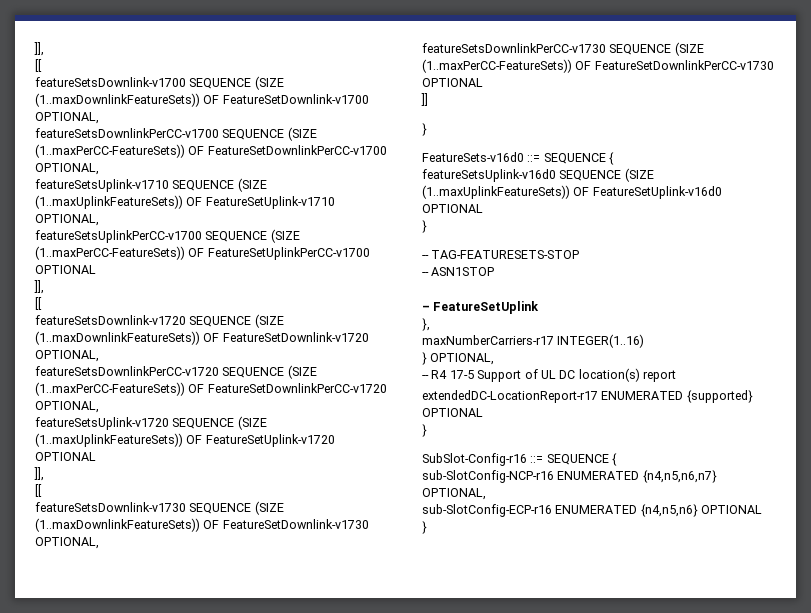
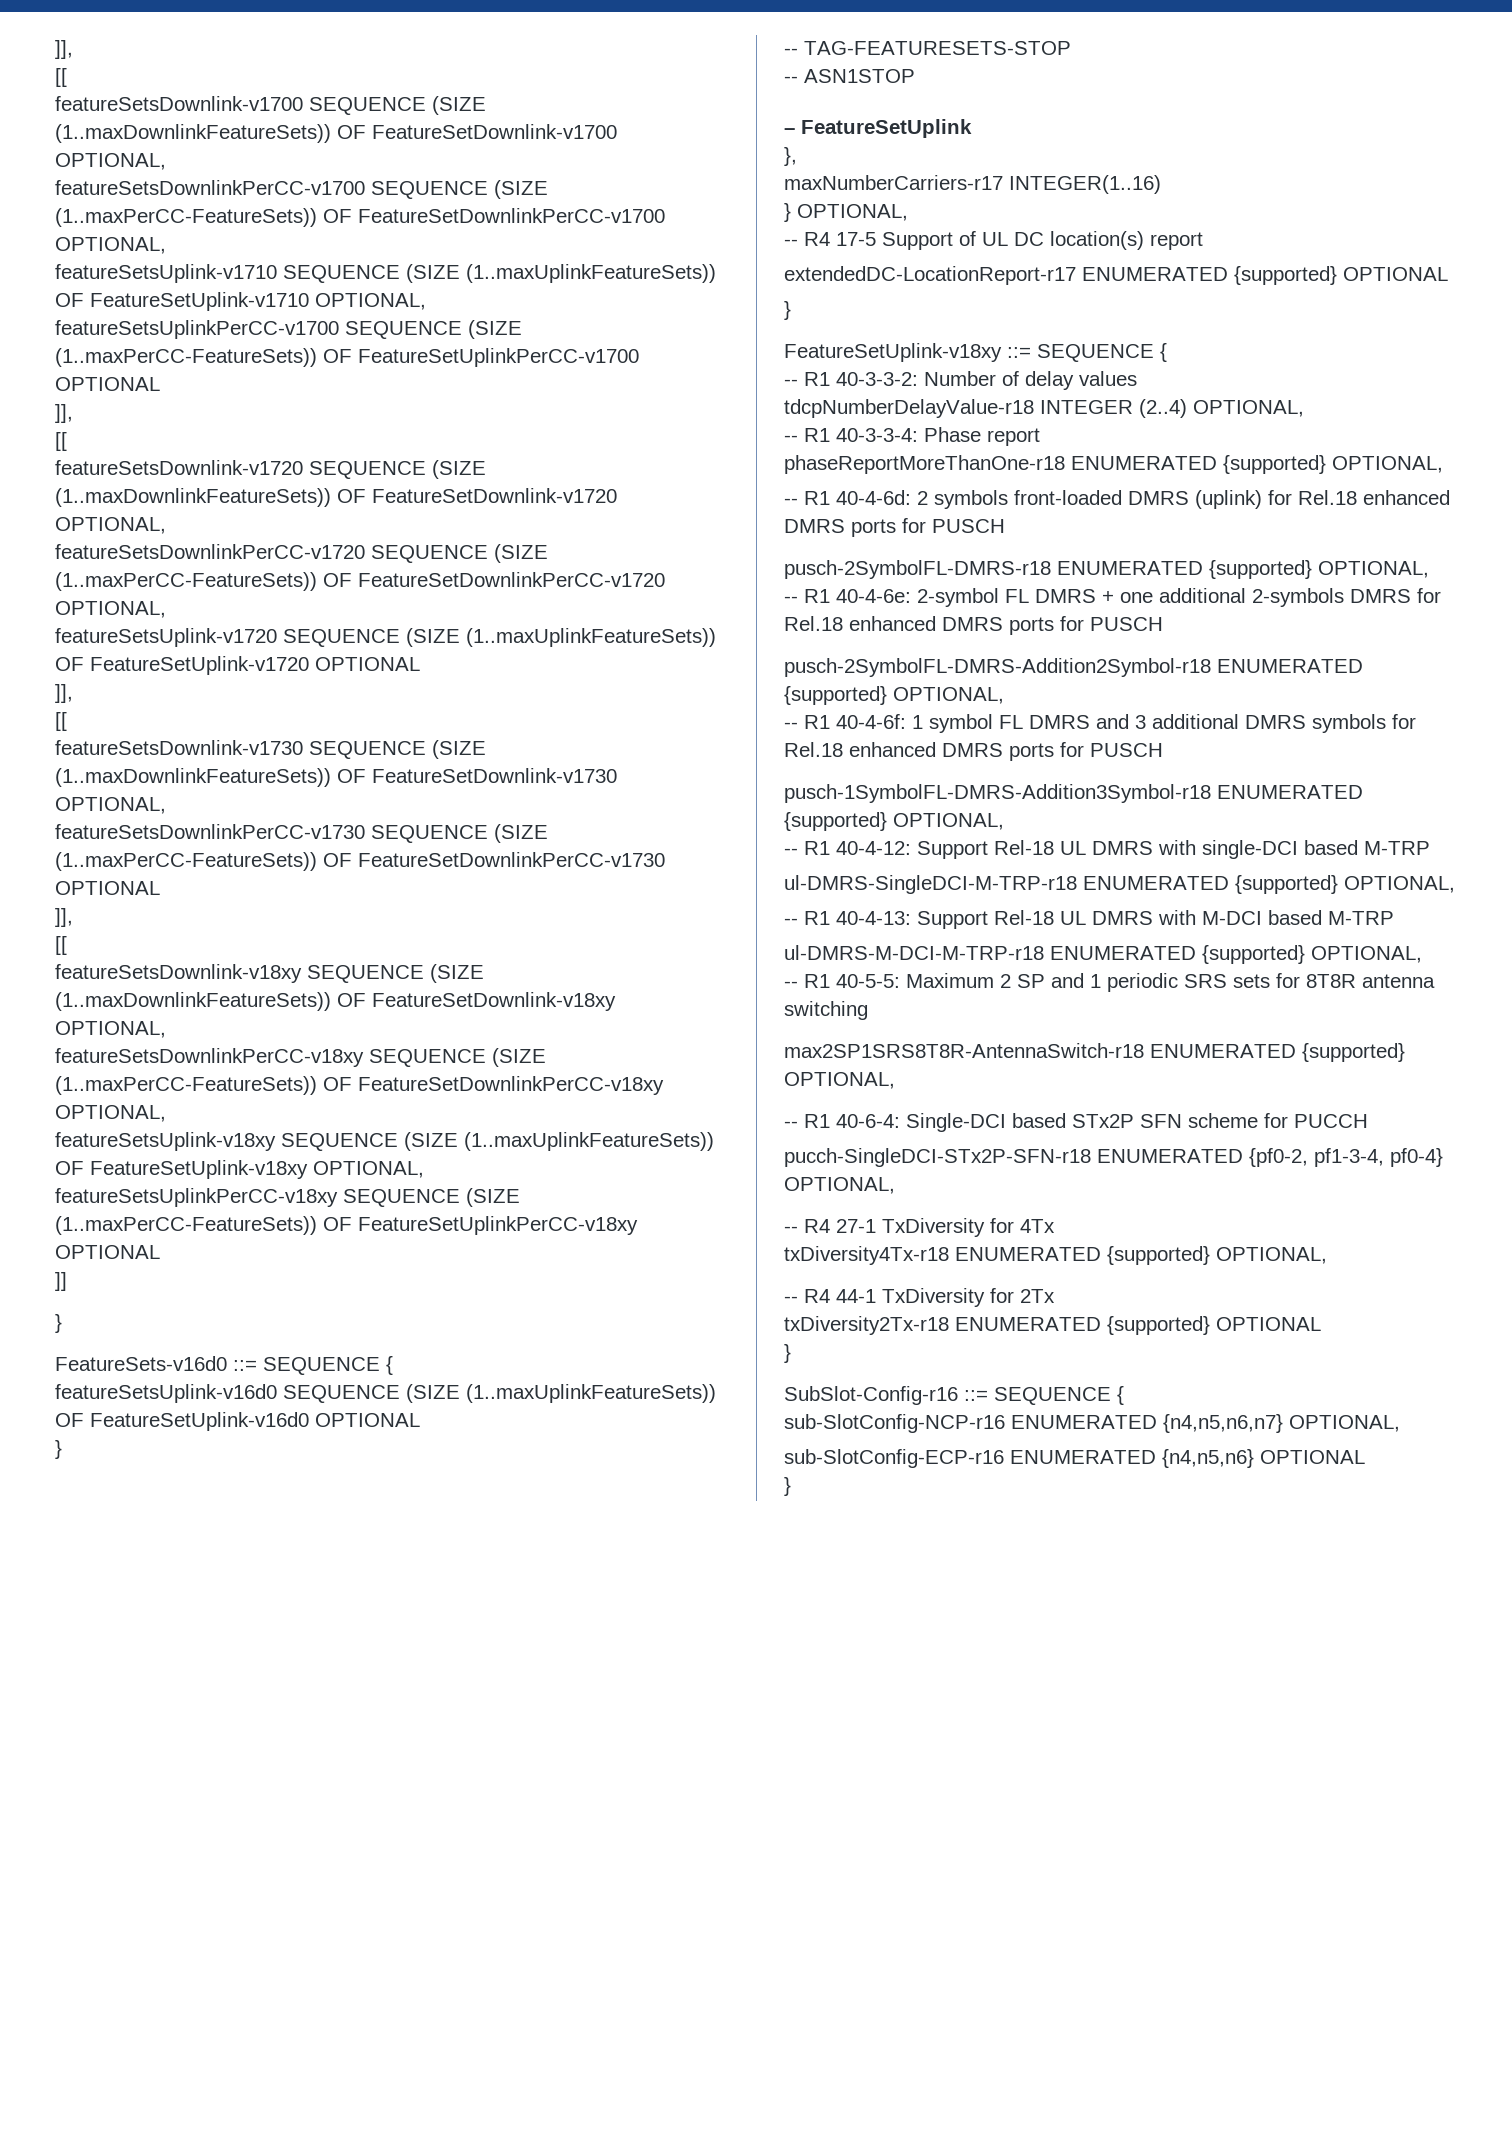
  featureSetsDownlinkPerCC-v1730 SEQUENCE (SIZE (1..maxPerCC-FeatureSets)) OF FeatureSetDownlinkPerCC-v1730 OPTIONAL
+ ]],
+ [[
+ featureSetsDownlink-v18xy SEQUENCE (SIZE (1..maxDownlinkFeatureSets)) OF FeatureSetDownlink-v18xy OPTIONAL,
+ featureSetsDownlinkPerCC-v18xy SEQUENCE (SIZE (1..maxPerCC-FeatureSets)) OF FeatureSetDownlinkPerCC-v18xy OPTIONAL,
+ featureSetsUplink-v18xy SEQUENCE (SIZE (1..maxUplinkFeatureSets)) OF FeatureSetUplink-v18xy OPTIONAL,
+ featureSetsUplinkPerCC-v18xy SEQUENCE (SIZE (1..maxPerCC-FeatureSets)) OF FeatureSetUplinkPerCC-v18xy OPTIONAL
+ FeatureSetUplink-v18xy ::= SEQUENCE {
+ -- R1 40-3-3-2: Number of delay values
+ tdcpNumberDelayValue-r18 INTEGER (2..4) OPTIONAL,
+ -- R1 40-3-3-4: Phase report
+ phaseReportMoreThanOne-r18 ENUMERATED {supported} OPTIONAL,
+ -- R1 40-4-6d: 2 symbols front-loaded DMRS (uplink) for Rel.18 enhanced DMRS ports for PUSCH
+ pusch-2SymbolFL-DMRS-r18 ENUMERATED {supported} OPTIONAL,
+ -- R1 40-4-6e: 2-symbol FL DMRS + one additional 2-symbols DMRS for Rel.18 enhanced DMRS ports for PUSCH
+ pusch-2SymbolFL-DMRS-Addition2Symbol-r18 ENUMERATED {supported} OPTIONAL,
+ -- R1 40-4-6f: 1 symbol FL DMRS and 3 additional DMRS symbols for Rel.18 enhanced DMRS ports for PUSCH
+ pusch-1SymbolFL-DMRS-Addition3Symbol-r18 ENUMERATED {supported} OPTIONAL,
+ -- R1 40-4-12: Support Rel-18 UL DMRS with single-DCI based M-TRP
+ ul-DMRS-SingleDCI-M-TRP-r18 ENUMERATED {supported} OPTIONAL,
+ -- R1 40-4-13: Support Rel-18 UL DMRS with M-DCI based M-TRP
+ ul-DMRS-M-DCI-M-TRP-r18 ENUMERATED {supported} OPTIONAL,
+ -- R1 40-5-5: Maximum 2 SP and 1 periodic SRS sets for 8T8R antenna switching
+ max2SP1SRS8T8R-AntennaSwitch-r18 ENUMERATED {supported} OPTIONAL,
+ -- R1 40-6-4: Single-DCI based STx2P SFN scheme for PUCCH
+ pucch-SingleDCI-STx2P-SFN-r18 ENUMERATED {pf0-2, pf1-3-4, pf0-4} OPTIONAL,
+ -- R4 27-1 TxDiversity for 4Tx
+ txDiversity4Tx-r18 ENUMERATED {supported} OPTIONAL,
+ -- R4 44-1 TxDiversity for 2Tx
+ txDiversity2Tx-r18 ENUMERATED {supported} OPTIONAL
+ }

